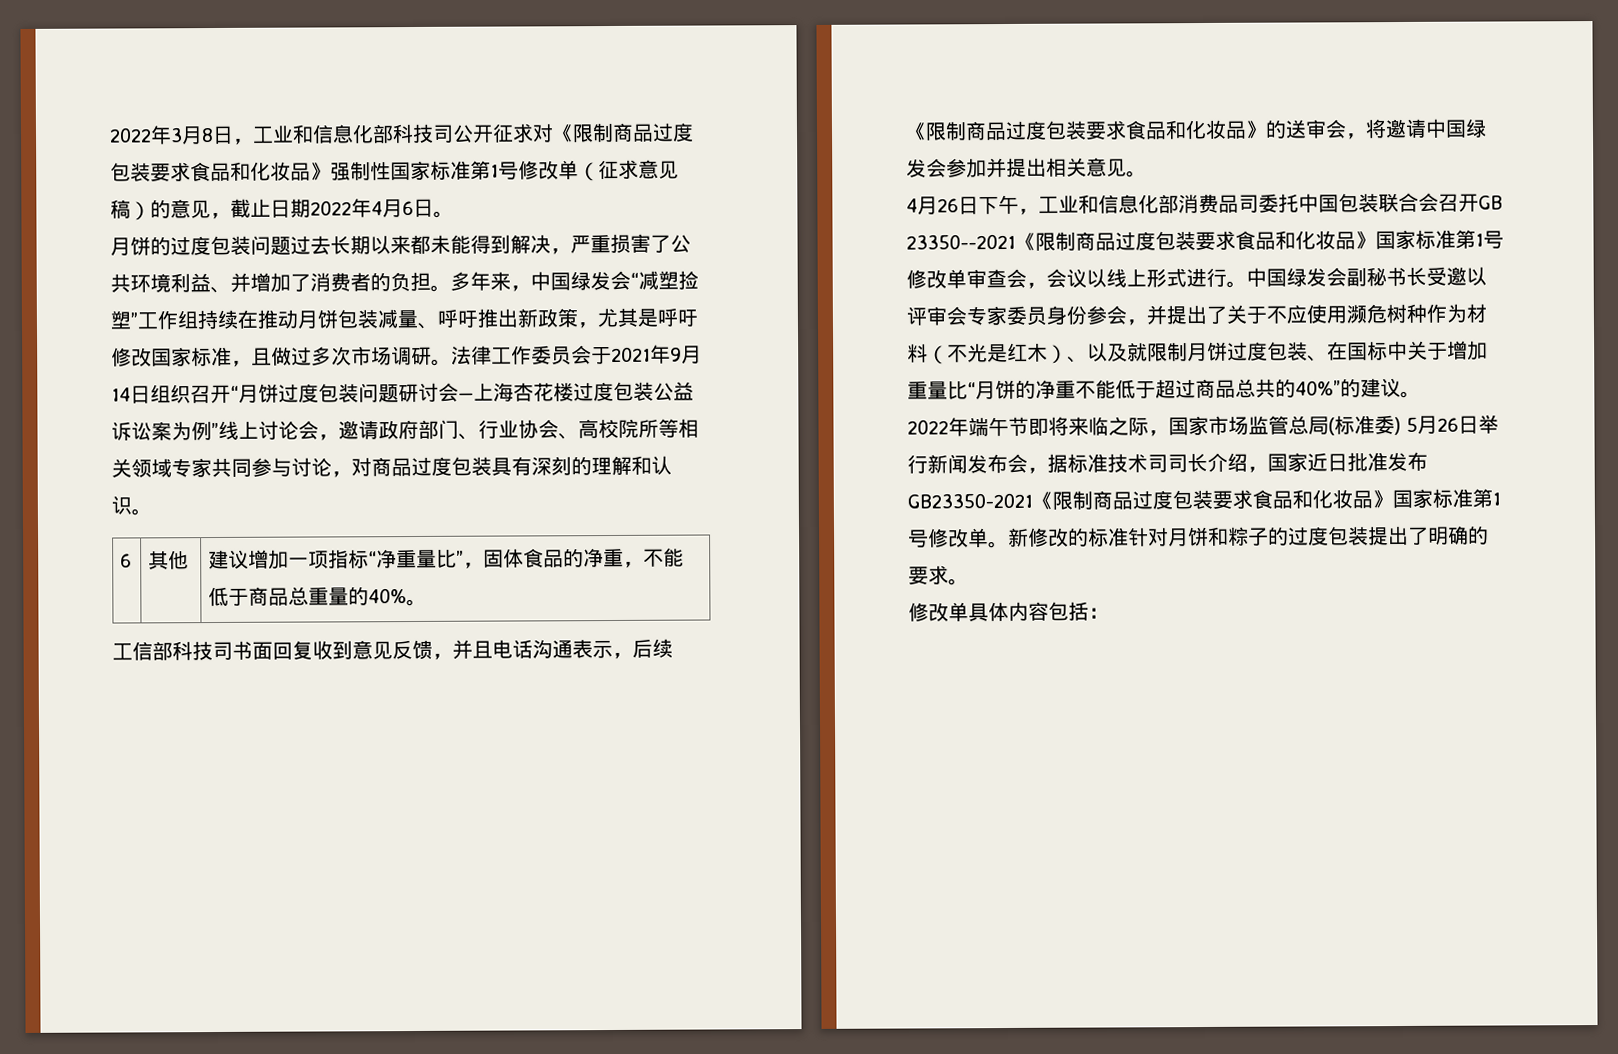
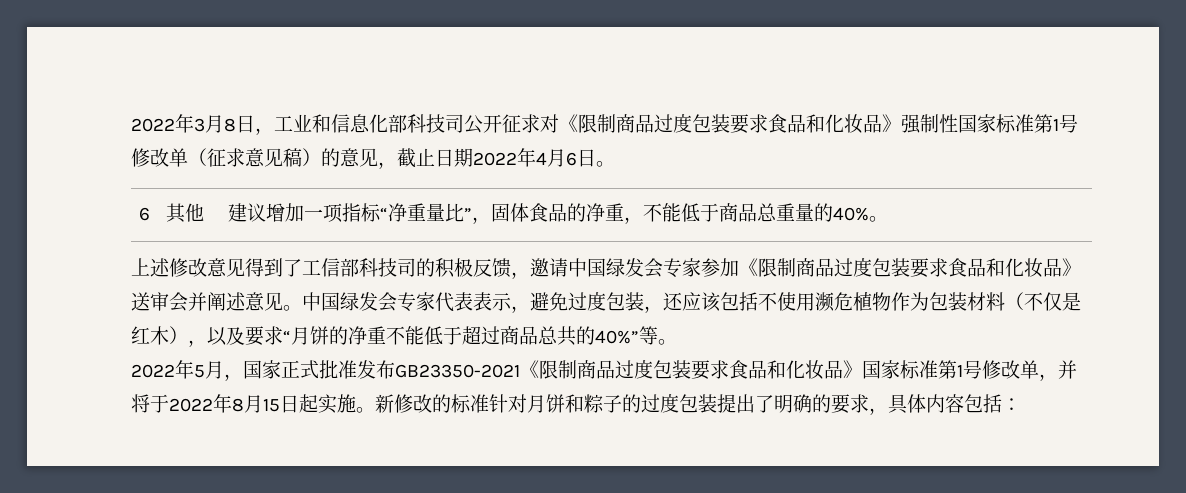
- 月饼的过度包装问题过去长期以来都未能得到解决，严重损害了公共环境利益、并增加了消费者的负担。多年来，中国绿发会“减塑捡塑”工作组持续在推动月饼包装减量、呼吁推出新政策，尤其是呼吁修改国家标准，且做过多次市场调研。法律工作委员会于2021年9月14日组织召开“月饼过度包装问题研讨会—上海杏花楼过度包装公益诉讼案为例”线上讨论会，邀请政府部门、行业协会、高校院所等相关领域专家共同参与讨论，对商品过度包装具有深刻的理解和认识。
- 工信部科技司书面回复收到意见反馈，并且电话沟通表示，后续《限制商品过度包装要求食品和化妆品》的送审会，将邀请中国绿发会参加并提出相关意见。
- 4月26日下午，工业和信息化部消费品司委托中国包装联合会召开GB 23350--2021《限制商品过度包装要求食品和化妆品》国家标准第1号修改单审查会，会议以线上形式进行。中国绿发会副秘书长受邀以评审会专家委员身份参会，并提出了关于不应使用濒危树种作为材料（不光是红木）、以及就限制月饼过度包装、在国标中关于增加重量比“月饼的净重不能低于超过商品总共的40%”的建议。
+ 上述修改意见得到了工信部科技司的积极反馈，邀请中国绿发会专家参加《限制商品过度包装要求食品和化妆品》送审会并阐述意见。中国绿发会专家代表表示，避免过度包装，还应该包括不使用濒危植物作为包装材料（不仅是红木），以及要求“月饼的净重不能低于超过商品总共的40%”等。
- 2022年端午节即将来临之际，国家市场监管总局(标准委) 5月26日举行新闻发布会，据标准技术司司长介绍，国家近日批准发布GB23350-2021《限制商品过度包装要求食品和化妆品》国家标准第1号修改单。
+ 2022年5月，国家正式批准发布GB23350-2021《限制商品过度包装要求食品和化妆品》国家标准第1号修改单，并将于2022年8月15日起实施。
- 新修改的标准针对月饼和粽子的过度包装提出了明确的要求。
- 修改单具体内容包括：
+ 新修改的标准针对月饼和粽子的过度包装提出了明确的要求，具体内容包括：

